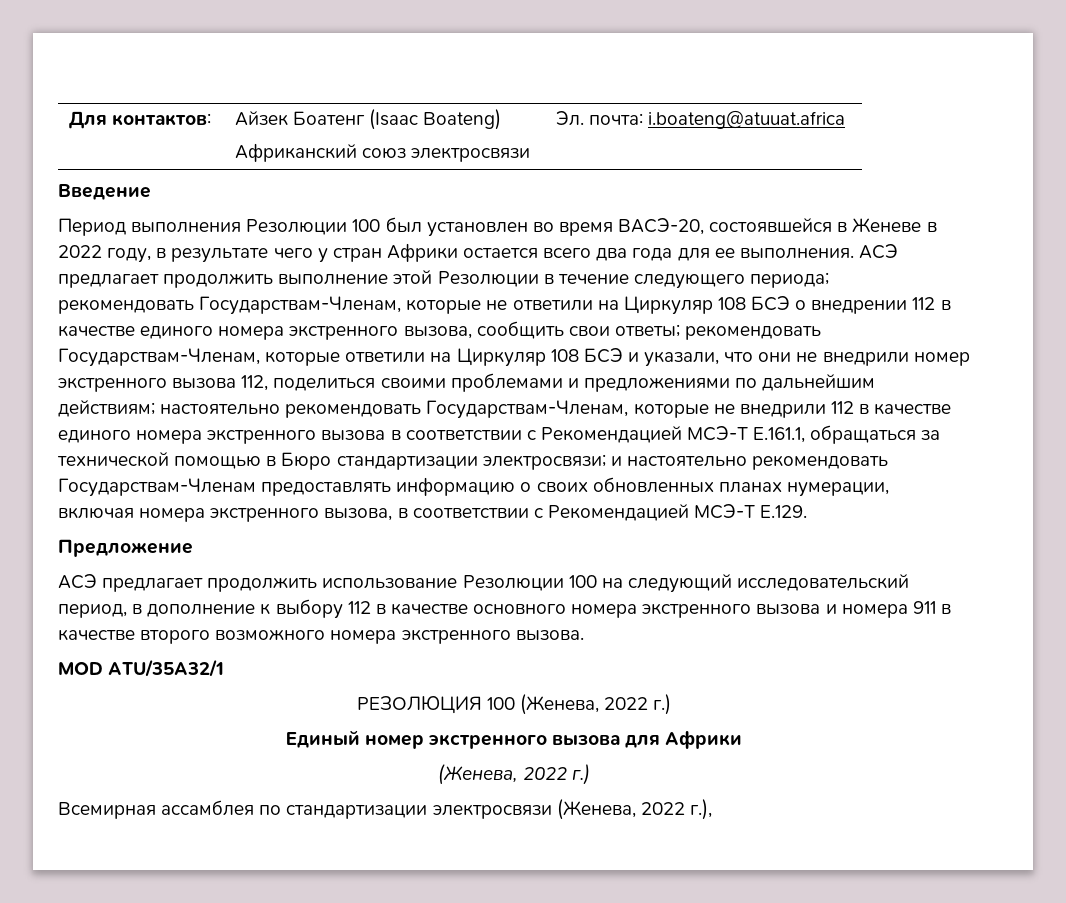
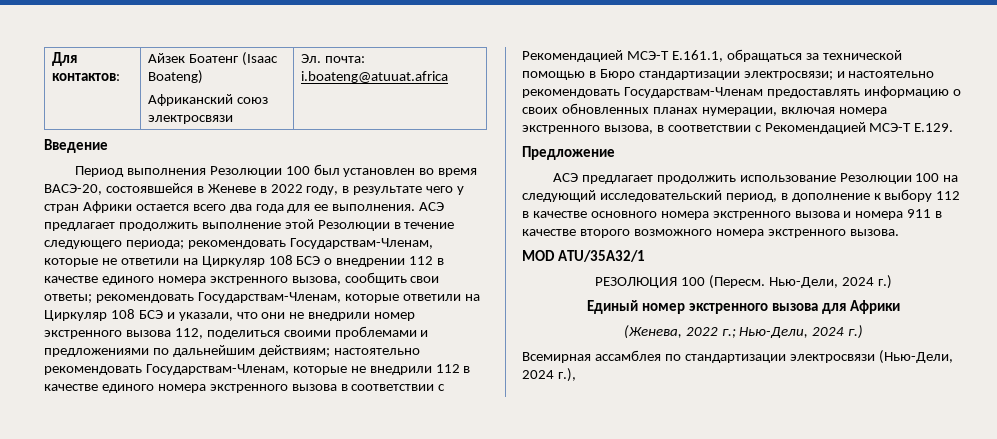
- РЕЗОЛЮЦИЯ 100 (Женева, 2022 г.)
+ РЕЗОЛЮЦИЯ 100 (Пересм. Нью-Дели, 2024 г.)
  Единый номер экстренного вызова для Африки
- (Женева, 2022 г.)
+ (Женева, 2022 г.; Нью-Дели, 2024 г.)
- Всемирная ассамблея по стандартизации электросвязи (Женева, 2022 г.),
+ Всемирная ассамблея по стандартизации электросвязи (Нью-Дели, 2024 г.),

